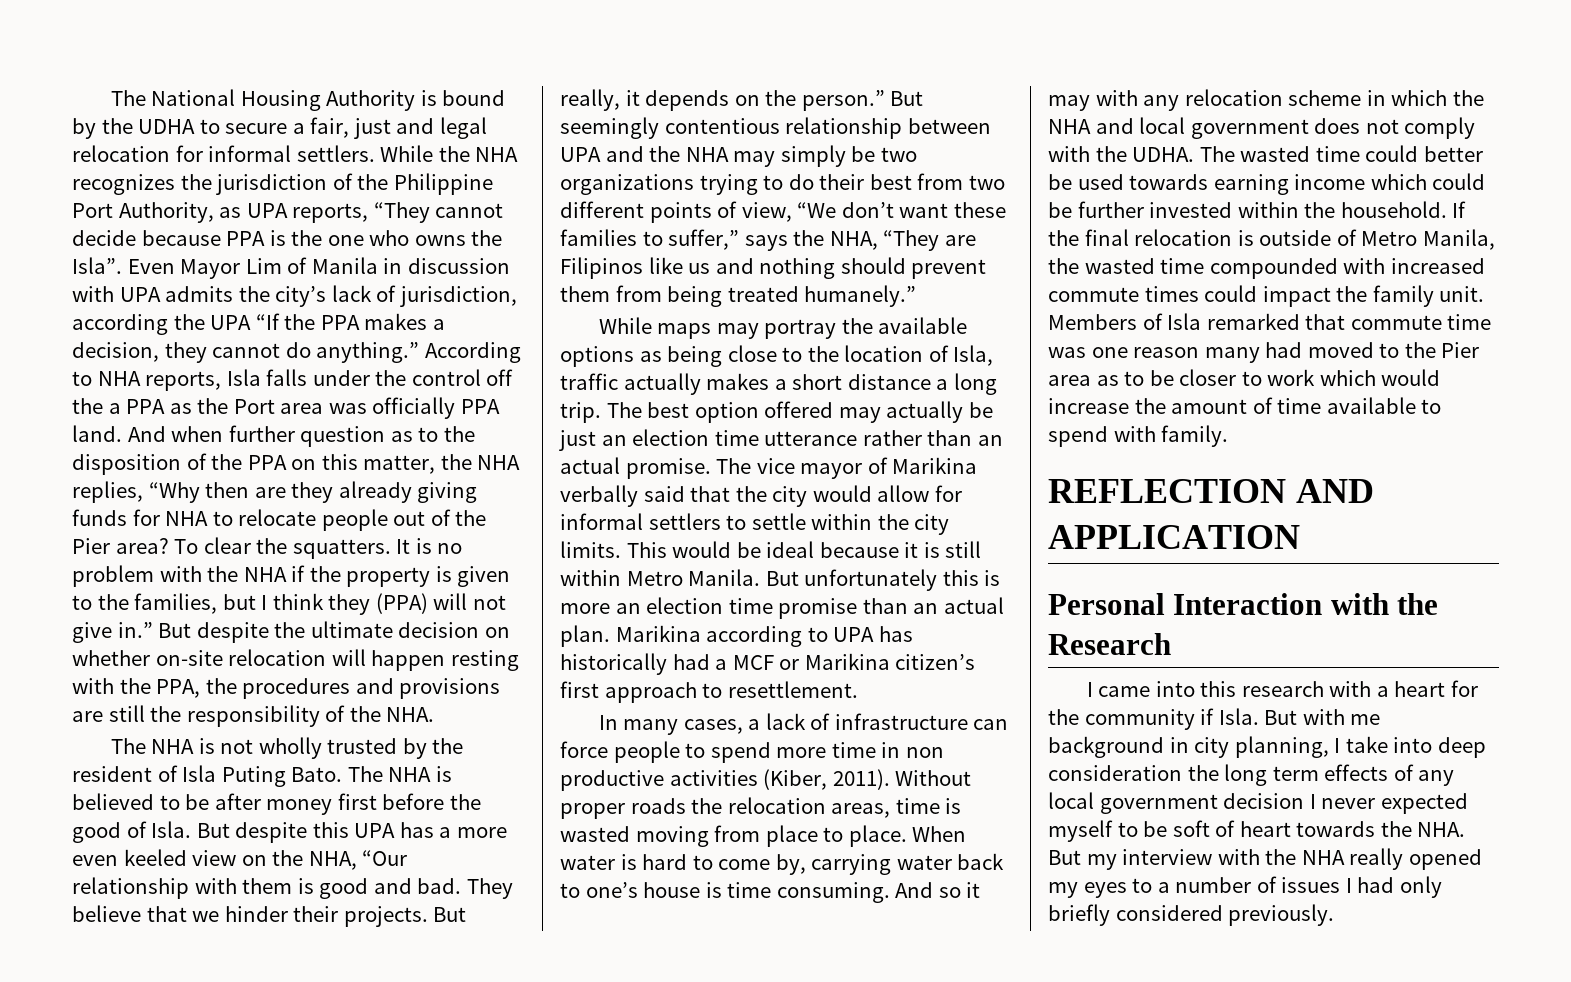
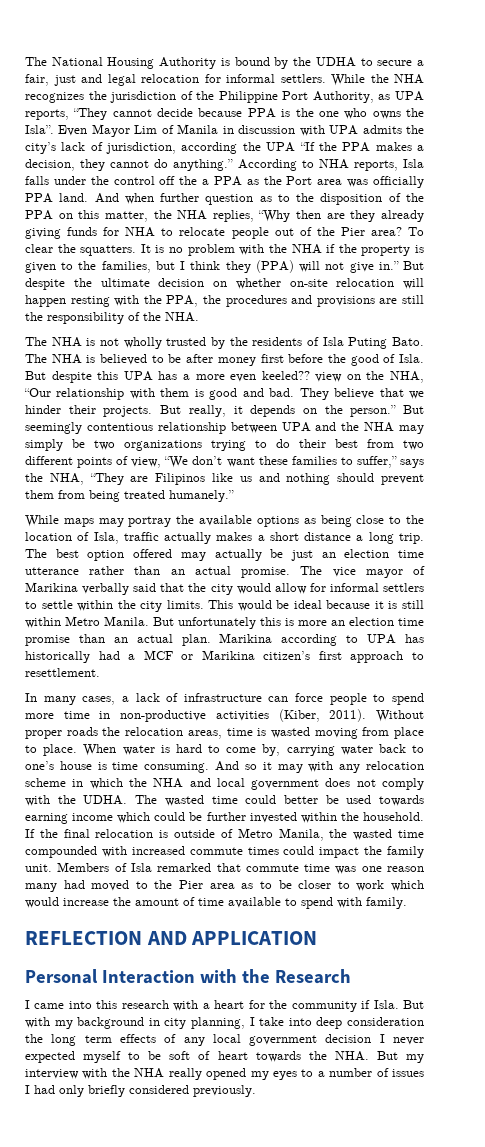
- The NHA is not wholly trusted by the resident of Isla Puting Bato.
+ The NHA is not wholly trusted by the residents of Isla Puting Bato.
- But despite this UPA has a more even keeled view on the NHA, “Our relationship with them is good and bad.
+ But despite this UPA has a more even keeled?? view on the NHA, “Our relationship with them is good and bad.
- In many cases, a lack of infrastructure can force people to spend more time in non productive activities (Kiber, 2011).
+ In many cases, a lack of infrastructure can force people to spend more time in non-productive activities (Kiber, 2011).
- But with me background in city planning, I take into deep consideration the long term effects of any local government decision I never expected myself to be soft of heart towards the NHA. But my interview with the NHA really opened my eyes to a number of issues I had only briefly considered previously.
+ But with my background in city planning, I take into deep consideration the long term effects of any local government decision I never expected myself to be soft of heart towards the NHA. But my interview with the NHA really opened my eyes to a number of issues I had only briefly considered previously.

